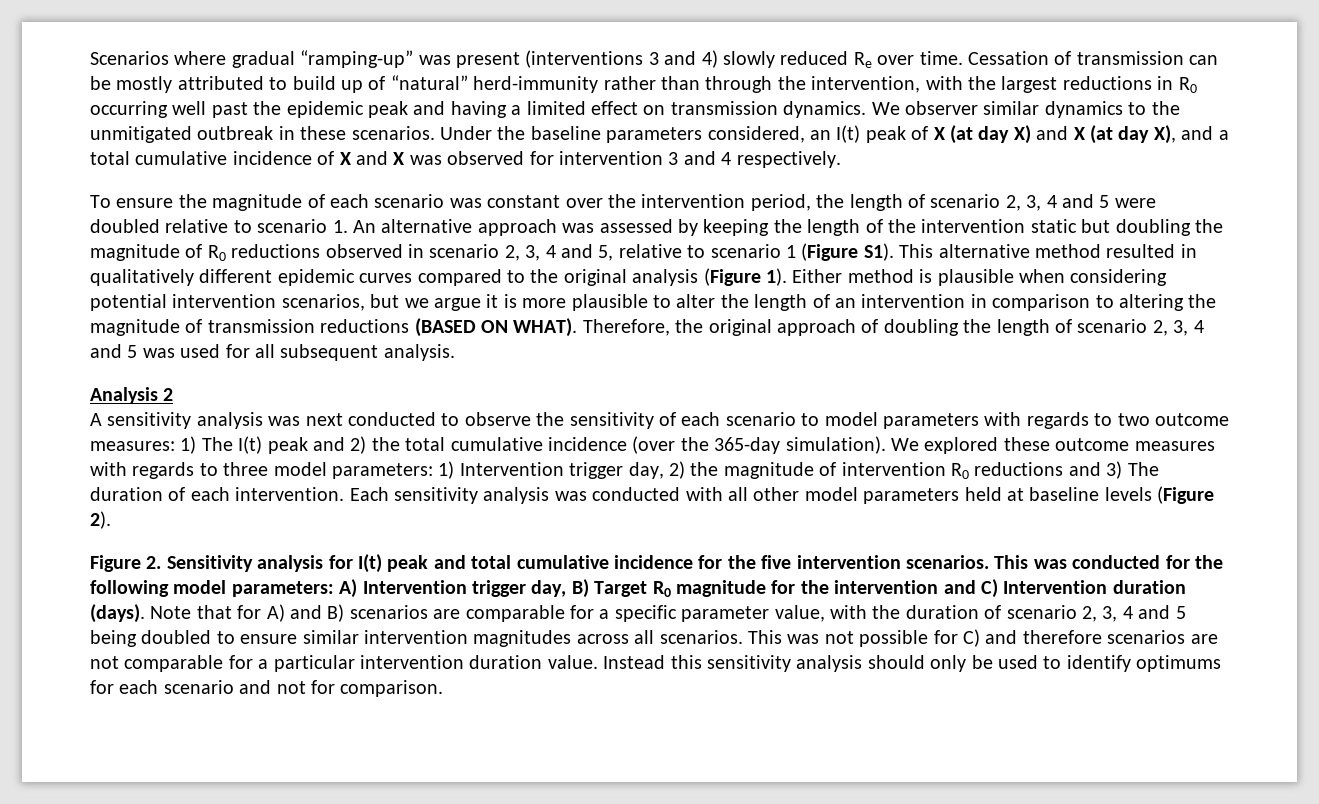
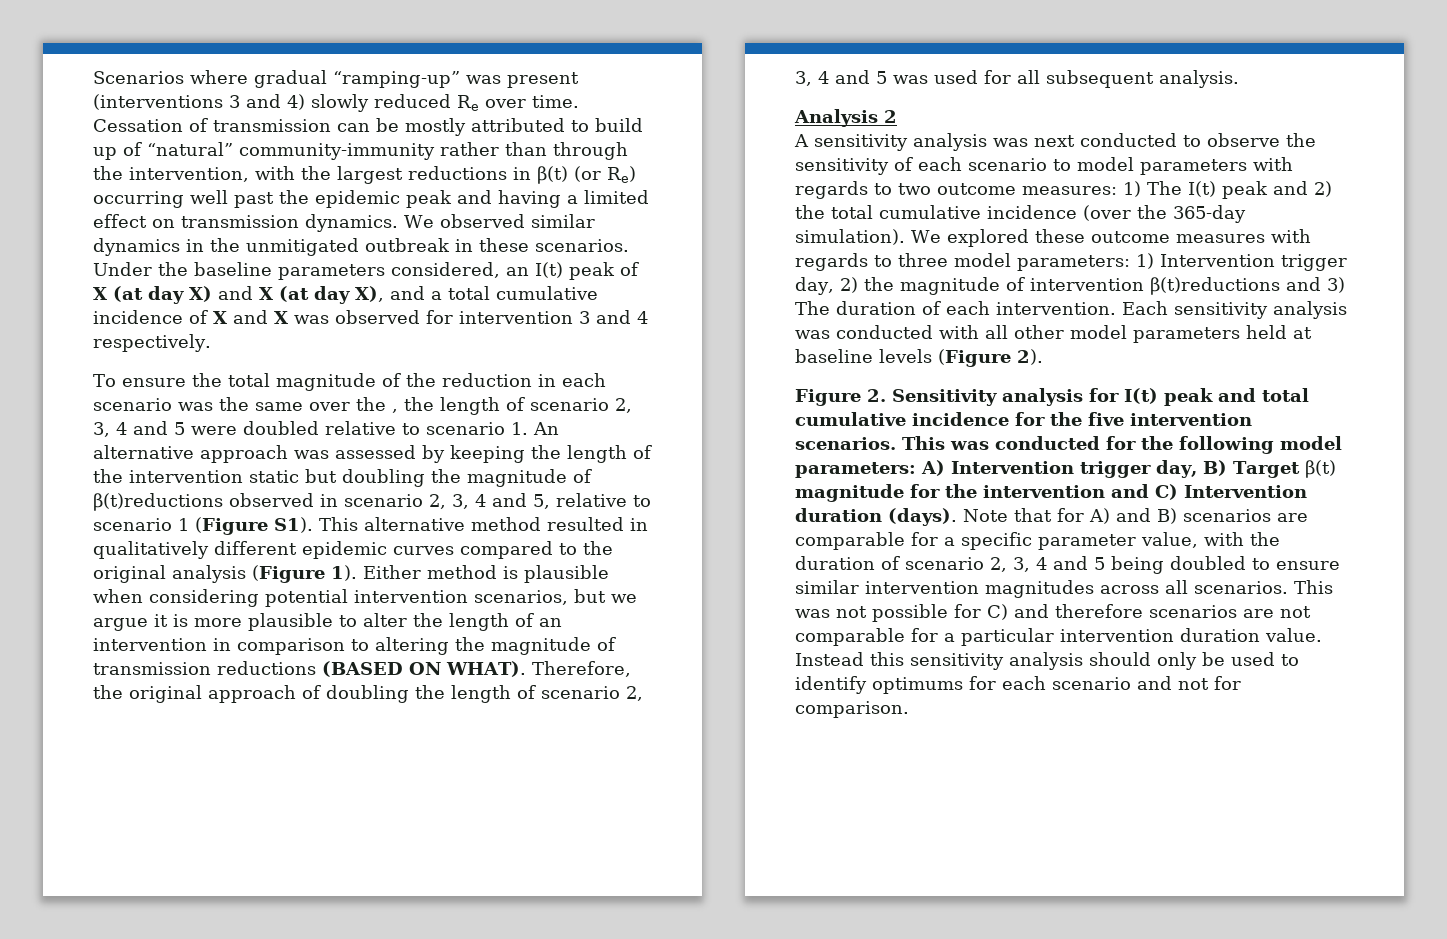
- Cessation of transmission can be mostly attributed to build up of “natural” herd-immunity rather than through the intervention, with the largest reductions in R0 occurring well past the epidemic peak and having a limited effect on transmission dynamics.
+ Cessation of transmission can be mostly attributed to build up of “natural” community-immunity rather than through the intervention, with the largest reductions in β(t) (or Re) occurring well past the epidemic peak and having a limited effect on transmission dynamics.
- We observer similar dynamics to the unmitigated outbreak in these scenarios.
+ We observed similar dynamics in the unmitigated outbreak in these scenarios.
- To ensure the magnitude of each scenario was constant over the intervention period, the length of scenario 2, 3, 4 and 5 were doubled relative to scenario 1. An alternative approach was assessed by keeping the length of the intervention static but doubling the magnitude of R0 reductions observed in scenario 2, 3, 4 and 5, relative to scenario 1 (Figure S1). This alternative method resulted in qualitatively different epidemic curves compared to the original analysis (Figure 1).
+ To ensure the total magnitude of the reduction in each scenario was the same over the , the length of scenario 2, 3, 4 and 5 were doubled relative to scenario 1. An alternative approach was assessed by keeping the length of the intervention static but doubling the magnitude of β(t)reductions observed in scenario 2, 3, 4 and 5, relative to scenario 1 (Figure S1). This alternative method resulted in qualitatively different epidemic curves compared to the original analysis (Figure 1).
- We explored these outcome measures with regards to three model parameters: 1) Intervention trigger day, 2) the magnitude of intervention R0 reductions and 3) The duration of each intervention.
+ We explored these outcome measures with regards to three model parameters: 1) Intervention trigger day, 2) the magnitude of intervention β(t)reductions and 3) The duration of each intervention.
- This was conducted for the following model parameters: A) Intervention trigger day, B) Target R0 magnitude for the intervention and C) Intervention duration (days).
+ This was conducted for the following model parameters: A) Intervention trigger day, B) Target β(t) magnitude for the intervention and C) Intervention duration (days).

